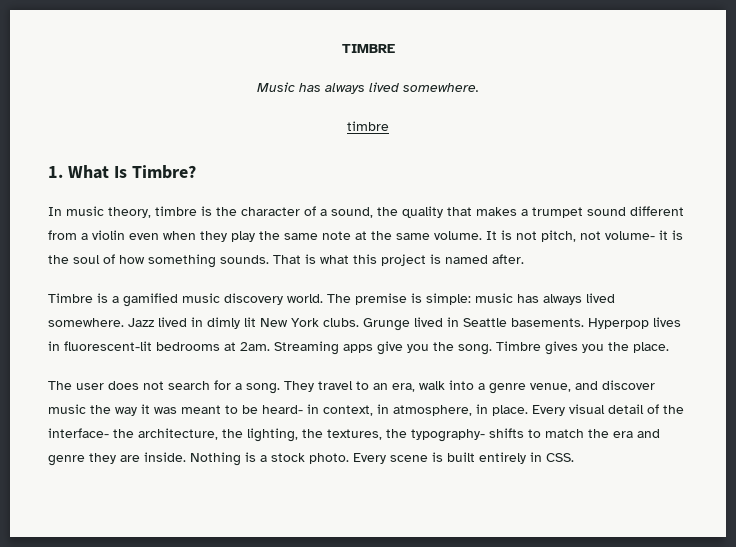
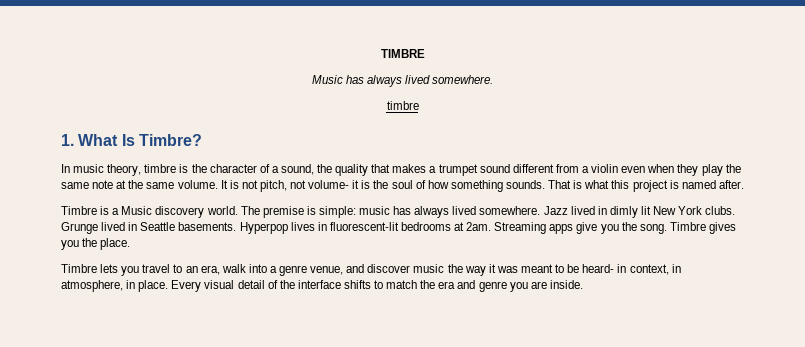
- Timbre is a gamified music discovery world.
+ Timbre is a Music discovery world.
- The user does not search for a song. They travel to an era, walk into a genre venue, and discover music the way it was meant to be heard- in context, in atmosphere, in place.
+ Timbre lets you travel to an era, walk into a genre venue, and discover music the way it was meant to be heard- in context, in atmosphere, in place.
- Every visual detail of the interface- the architecture, the lighting, the textures, the typography- shifts to match the era and genre they are inside. Nothing is a stock photo. Every scene is built entirely in CSS.
+ Every visual detail of the interface shifts to match the era and genre you are inside.

